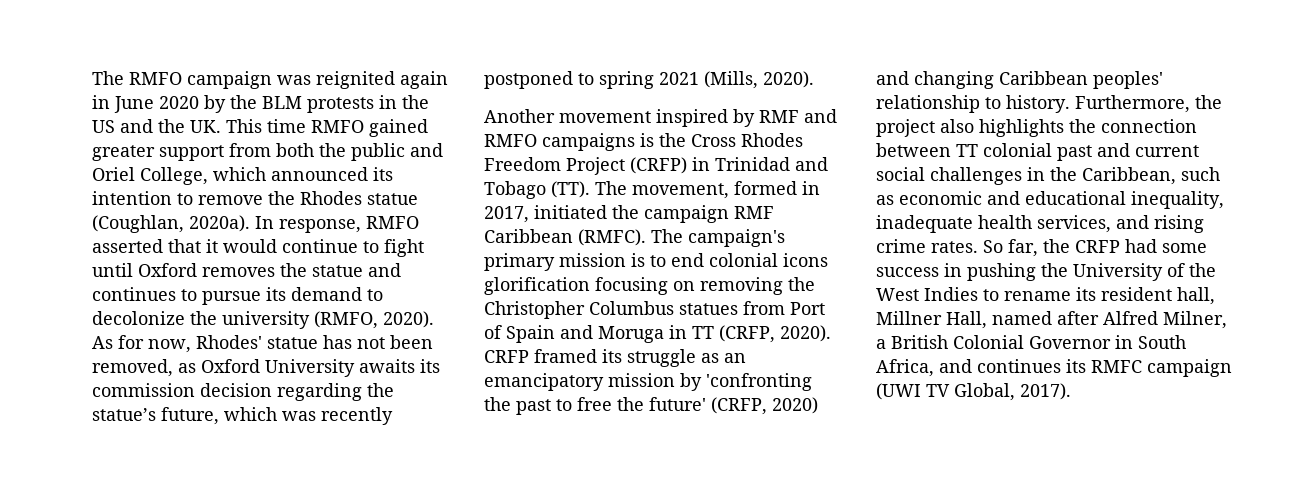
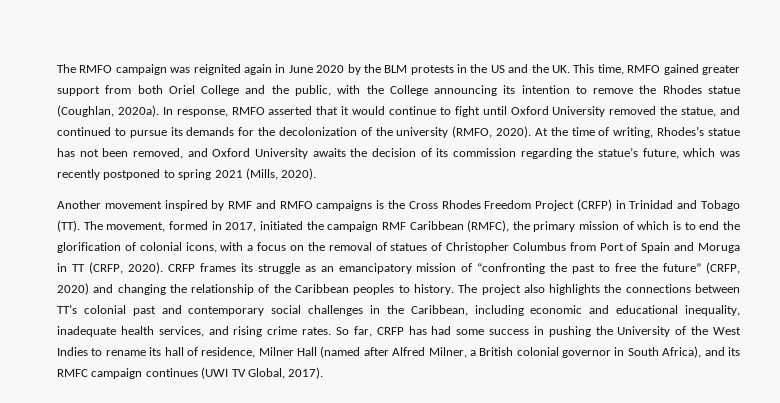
- The RMFO campaign was reignited again in June 2020 by the BLM protests in the US and the UK. This time RMFO gained greater support from both the public and Oriel College, which announced its intention to remove the Rhodes statue (Coughlan, 2020a).
+ The RMFO campaign was reignited again in June 2020 by the BLM protests in the US and the UK. This time, RMFO gained greater support from both Oriel College and the public, with the College announcing its intention to remove the Rhodes statue (Coughlan, 2020a).
- In response, RMFO asserted that it would continue to fight until Oxford removes the statue and continues to pursue its demand to decolonize the university (RMFO, 2020). As for now, Rhodes' statue has not been removed, as Oxford University awaits its commission decision regarding the statue’s future, which was recently postponed to spring 2021 (Mills, 2020).
+ In response, RMFO asserted that it would continue to fight until Oxford University removed the statue, and continued to pursue its demands for the decolonization of the university (RMFO, 2020). At the time of writing, Rhodes’s statue has not been removed, and Oxford University awaits the decision of its commission regarding the statue’s future, which was recently postponed to spring 2021 (Mills, 2020).
- Another movement inspired by RMF and RMFO campaigns is the Cross Rhodes Freedom Project (CRFP) in Trinidad and Tobago (TT). The movement, formed in 2017, initiated the campaign RMF Caribbean (RMFC). The campaign's primary mission is to end colonial icons glorification focusing on removing the Christopher Columbus statues from Port of Spain and Moruga in TT (CRFP, 2020).
+ Another movement inspired by RMF and RMFO campaigns is the Cross Rhodes Freedom Project (CRFP) in Trinidad and Tobago (TT). The movement, formed in 2017, initiated the campaign RMF Caribbean (RMFC), the primary mission of which is to end the glorification of colonial icons, with a focus on the removal of statues of Christopher Columbus from Port of Spain and Moruga in TT (CRFP, 2020).
- CRFP framed its struggle as an emancipatory mission by 'confronting the past to free the future' (CRFP, 2020) and changing Caribbean peoples' relationship to history. Furthermore, the project also highlights the connection between TT colonial past and current social challenges in the Caribbean, such as economic and educational inequality, inadequate health services, and rising crime rates.
+ CRFP frames its struggle as an emancipatory mission of “confronting the past to free the future” (CRFP, 2020) and changing the relationship of the Caribbean peoples to history. The project also highlights the connections between TT’s colonial past and contemporary social challenges in the Caribbean, including economic and educational inequality, inadequate health services, and rising crime rates.
- So far, the CRFP had some success in pushing the University of the West Indies to rename its resident hall, Millner Hall, named after Alfred Milner, a British Colonial Governor in South Africa, and continues its RMFC campaign (UWI TV Global, 2017).
+ So far, CRFP has had some success in pushing the University of the West Indies to rename its hall of residence, Milner Hall (named after Alfred Milner, a British colonial governor in South Africa), and its RMFC campaign continues (UWI TV Global, 2017).

